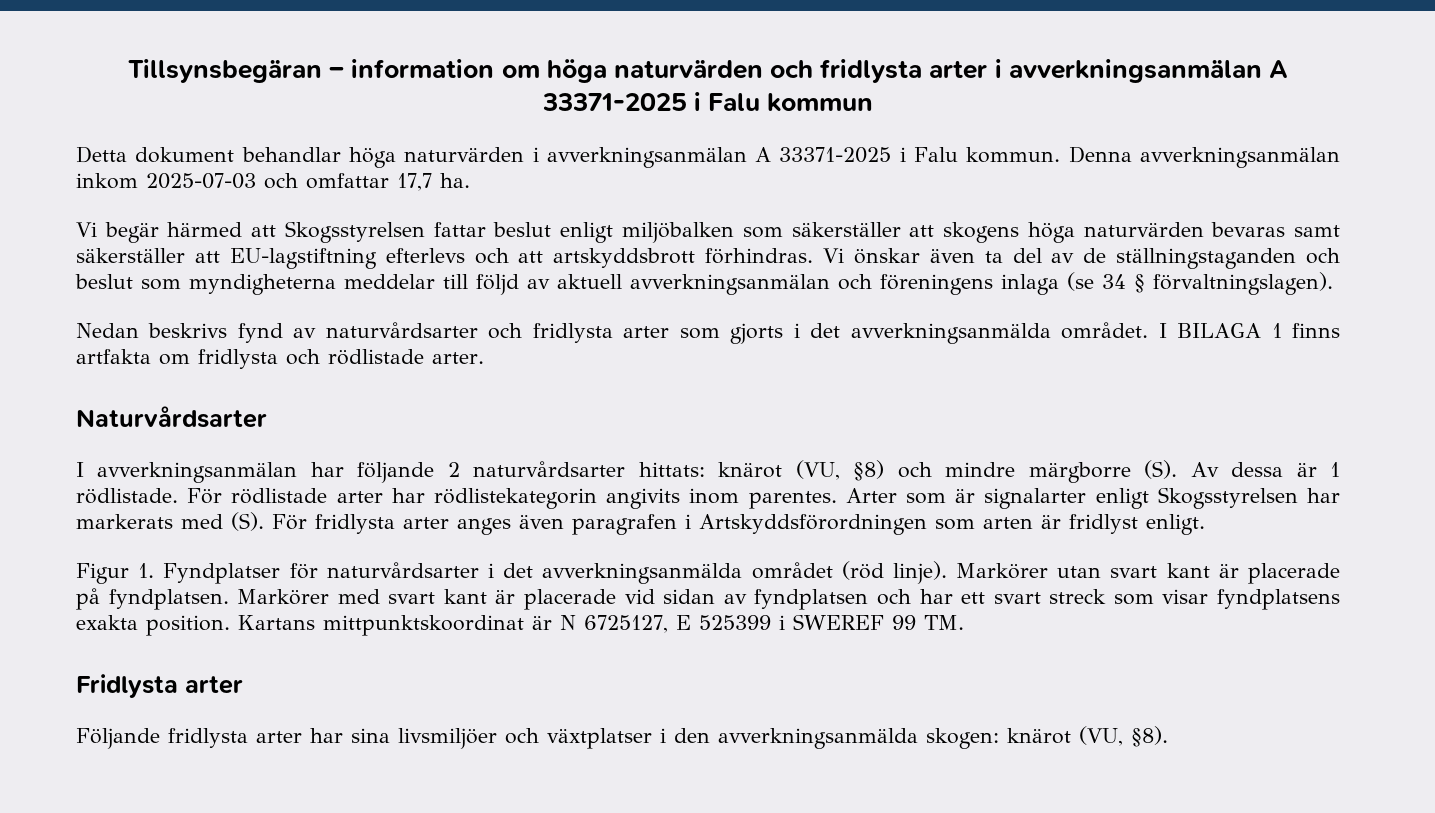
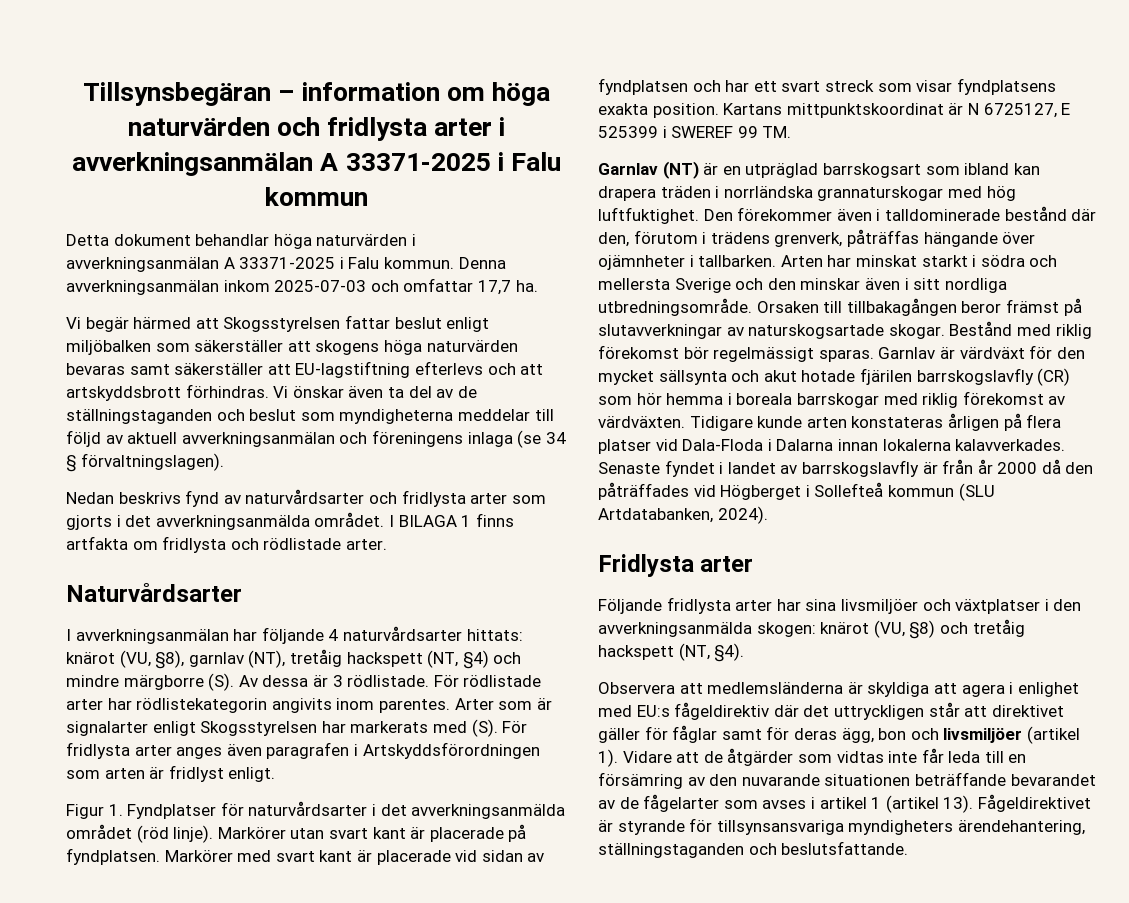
- I avverkningsanmälan har följande 2 naturvårdsarter hittats: knärot (VU, §8) och mindre märgborre (S). Av dessa är 1 rödlistade.
+ I avverkningsanmälan har följande 4 naturvårdsarter hittats: knärot (VU, §8), garnlav (NT), tretåig hackspett (NT, §4) och mindre märgborre (S). Av dessa är 3 rödlistade.
+ Garnlav (NT) är en utpräglad barrskogsart som ibland kan drapera träden i norrländska grannaturskogar med hög luftfuktighet. Den förekommer även i talldominerade bestånd där den, förutom i trädens grenverk, påträffas hängande över ojämnheter i tallbarken. Arten har minskat starkt i södra och mellersta Sverige och den minskar även i sitt nordliga utbredningsområde. Orsaken till tillbakagången beror främst på slutavverkningar av naturskogsartade skogar. Bestånd med riklig förekomst bör regelmässigt sparas. Garnlav är värdväxt för den mycket sällsynta och akut hotade fjärilen barrskogslavfly (CR) som hör hemma i boreala barrskogar med riklig förekomst av värdväxten. Tidigare kunde arten konstateras årligen på flera platser vid Dala-Floda i Dalarna innan lokalerna kalavverkades. Senaste fyndet i landet av barrskogslavfly är från år 2000 då den påträffades vid Högberget i Sollefteå kommun (SLU Artdatabanken, 2024).
- Följande fridlysta arter har sina livsmiljöer och växtplatser i den avverkningsanmälda skogen: knärot (VU, §8).
+ Följande fridlysta arter har sina livsmiljöer och växtplatser i den avverkningsanmälda skogen: knärot (VU, §8) och tretåig hackspett (NT, §4).
+ Observera att medlemsländerna är skyldiga att agera i enlighet med EU:s fågeldirektiv där det uttryckligen står att direktivet gäller för fåglar samt för deras ägg, bon och livsmiljöer (artikel 1). Vidare att de åtgärder som vidtas inte får leda till en försämring av den nuvarande situationen beträffande bevarandet av de fågelarter som avses i artikel 1 (artikel 13). Fågeldirektivet är styrande för tillsynsansvariga myndigheters ärendehantering, ställningstaganden och beslutsfattande.

